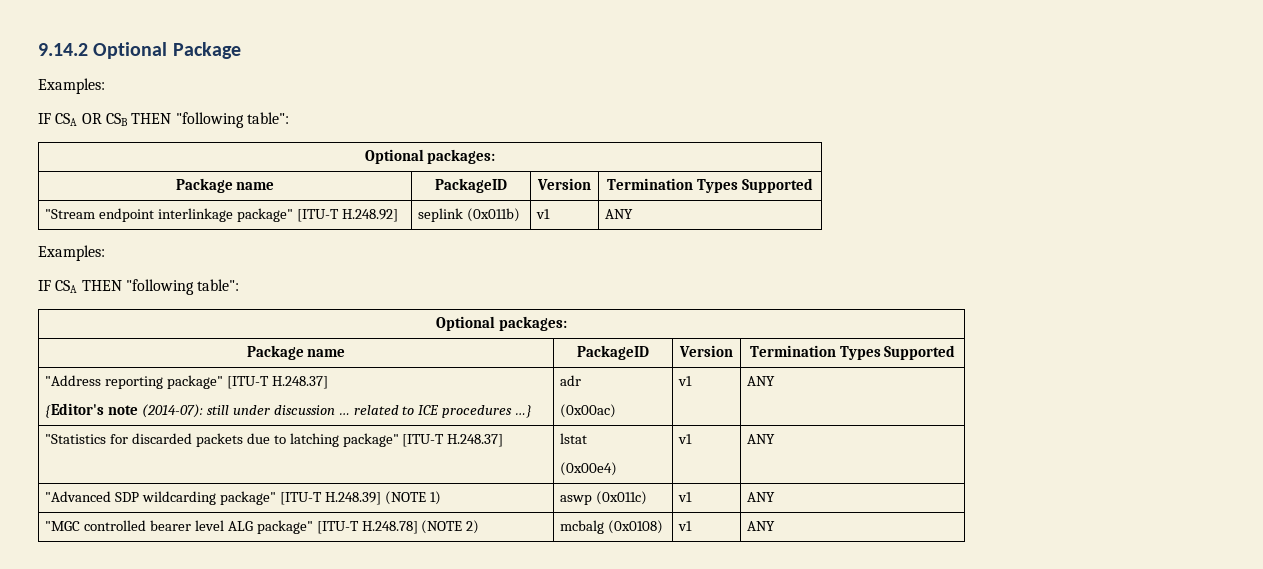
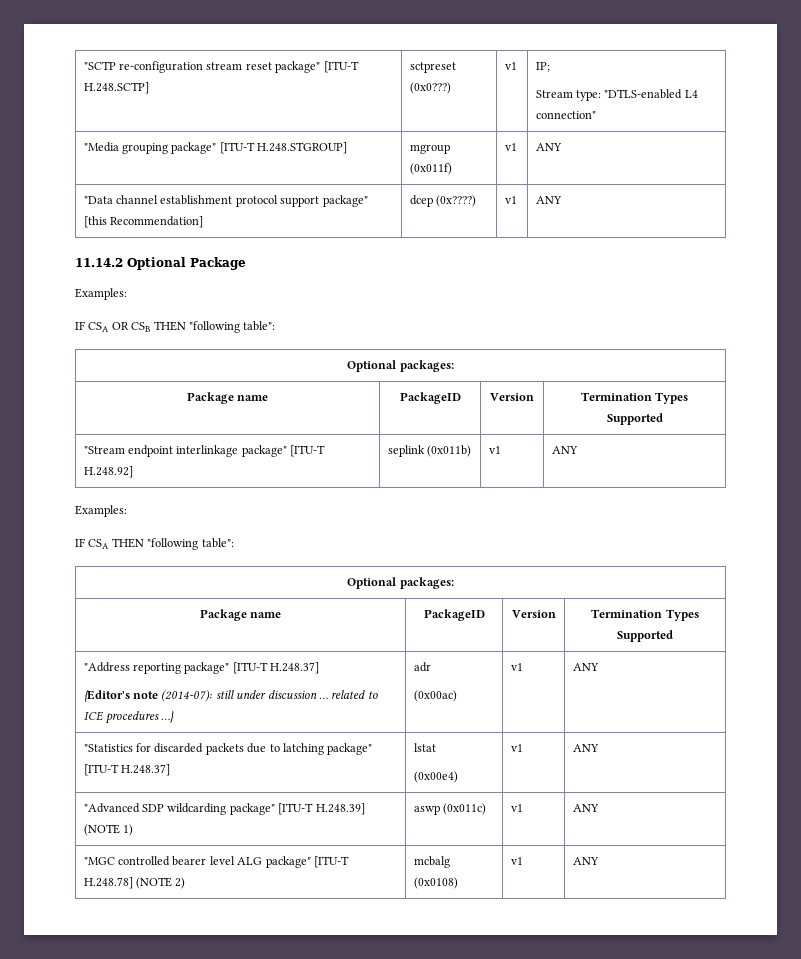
- 9.14.2 Optional Package
+ "SCTP re-configuration stream reset package" [ITU-T H.248.SCTP] | sctpreset (0x0???) | v1 | IP;
+ Stream type: "DTLS-enabled L4 connection"
+ "Media grouping package" [ITU-T H.248.STGROUP] | mgroup (0x011f) | v1 | ANY
+ "Data channel establishment protocol support package" [this Recommendation] | dcep (0x????) | v1 | ANY
+ 11.14.2 Optional Package

